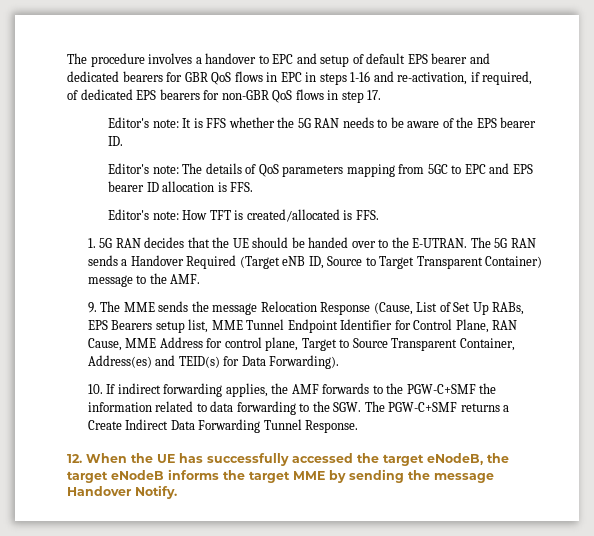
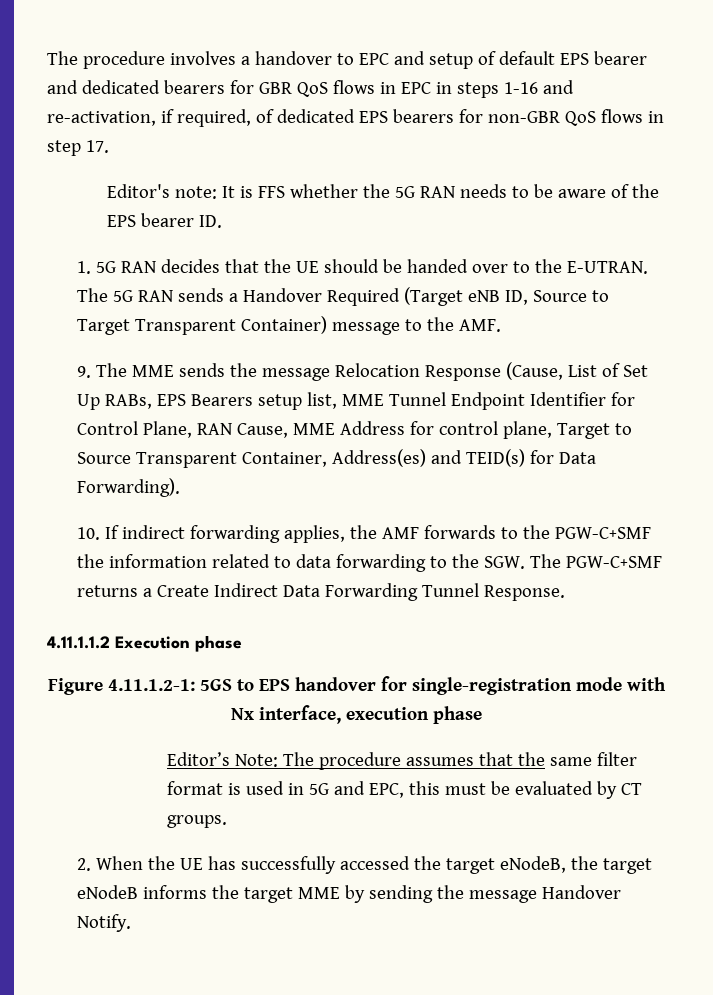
- Editor's note: The details of QoS parameters mapping from 5GC to EPC and EPS bearer ID allocation is FFS.
- Editor's note: How TFT is created/allocated is FFS.
- 12. When the UE has successfully accessed the target eNodeB, the target eNodeB informs the target MME by sending the message Handover Notify.
+ 4.11.1.1.2 Execution phase
+ Figure 4.11.1.2-1: 5GS to EPS handover for single-registration mode with Nx interface, execution phase
+ Editor’s Note: The procedure assumes that the same filter format is used in 5G and EPC, this must be evaluated by CT groups.
+ 2. When the UE has successfully accessed the target eNodeB, the target eNodeB informs the target MME by sending the message Handover Notify.

